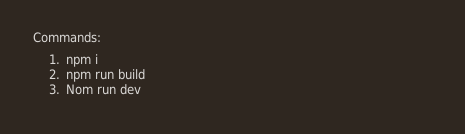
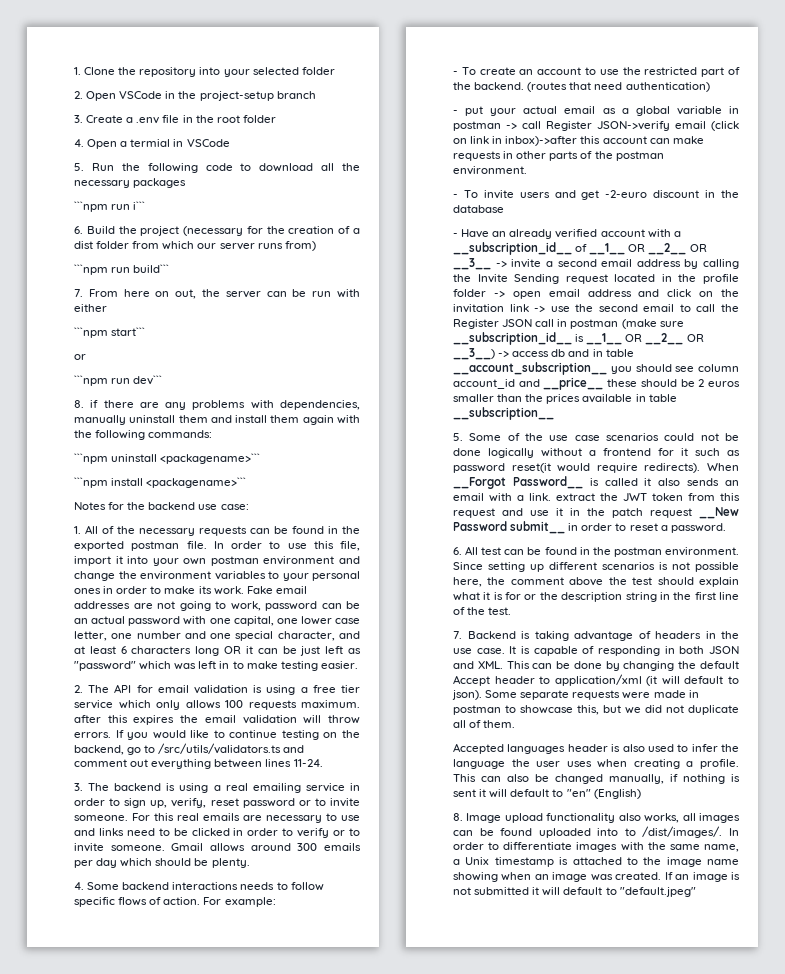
- Commands:
- 1. npm i
- 2. npm run build
- 3. Nom run dev
+ 1. Clone the repository into your selected folder
+ 2. Open VSCode in the project-setup branch
+ 3. Create a .env file in the root folder
+ 4. Open a termial in VSCode
+ 5. Run the following code to download all the necessary packages
+ ```npm run i```
+ 6. Build the project (necessary for the creation of a dist folder from which our server runs from)
+ ```npm run build```
+ 7. From here on out, the server can be run with either
+ ```npm start```
+ or
+ ```npm run dev```
+ 8. if there are any problems with dependencies, manually uninstall them and install them again with the following commands:
+ ```npm uninstall <packagename>```
+ ```npm install <packagename>```
+ Notes for the backend use case:
+ 1. All of the necessary requests can be found in the exported postman file. In order to use this file, import it into your own postman environment and change the environment variables to your personal ones in order to make its work. Fake email addresses are not going to work, password can be an actual password with one capital, one lower case letter, one number and one special character, and at least 6 characters long OR it can be just left as "password" which was left in to make testing easier.
+ 2. The API for email validation is using a free tier service which only allows 100 requests maximum. after this expires the email validation will throw errors. If you would like to continue testing on the backend, go to /src/utils/validators.ts and comment out everything between lines 11-24.
+ 3. The backend is using a real emailing service in order to sign up, verify, reset password or to invite someone. For this real emails are necessary to use and links need to be clicked in order to verify or to invite someone. Gmail allows around 300 emails per day which should be plenty.
+ 4. Some backend interactions needs to follow specific flows of action. For example:
+ - To create an account to use the restricted part of the backend. (routes that need authentication)
+ - put your actual email as a global variable in postman -> call Register JSON->verify email (click on link in inbox)->after this account can make requests in other parts of the postman environment.
+ - To invite users and get -2-euro discount in the database
+ - Have an already verified account with a __subscription_id__ of __1__ OR __2__ OR __3__ -> invite a second email address by calling the Invite Sending request located in the profile folder -> open email address and click on the invitation link -> use the second email to call the Register JSON call in postman (make sure __subscription_id__ is __1__ OR __2__ OR __3__) -> access db and in table __account_subscription__ you should see column account_id and __price__ these should be 2 euros smaller than the prices available in table __subscription__
+ 5. Some of the use case scenarios could not be done logically without a frontend for it such as password reset(it would require redirects). When __Forgot Password__ is called it also sends an email with a link. extract the JWT token from this request and use it in the patch request __New Password submit__ in order to reset a password.
+ 6. All test can be found in the postman environment. Since setting up different scenarios is not possible here, the comment above the test should explain what it is for or the description string in the first line of the test.
+ 7. Backend is taking advantage of headers in the use case. It is capable of responding in both JSON and XML. This can be done by changing the default Accept header to application/xml (it will default to json). Some separate requests were made in postman to showcase this, but we did not duplicate all of them.
+ Accepted languages header is also used to infer the language the user uses when creating a profile. This can also be changed manually, if nothing is sent it will default to "en" (English)
+ 8. Image upload functionality also works, all images can be found uploaded into to /dist/images/. In order to differentiate images with the same name, a Unix timestamp is attached to the image name showing when an image was created. If an image is not submitted it will default to "default.jpeg"

